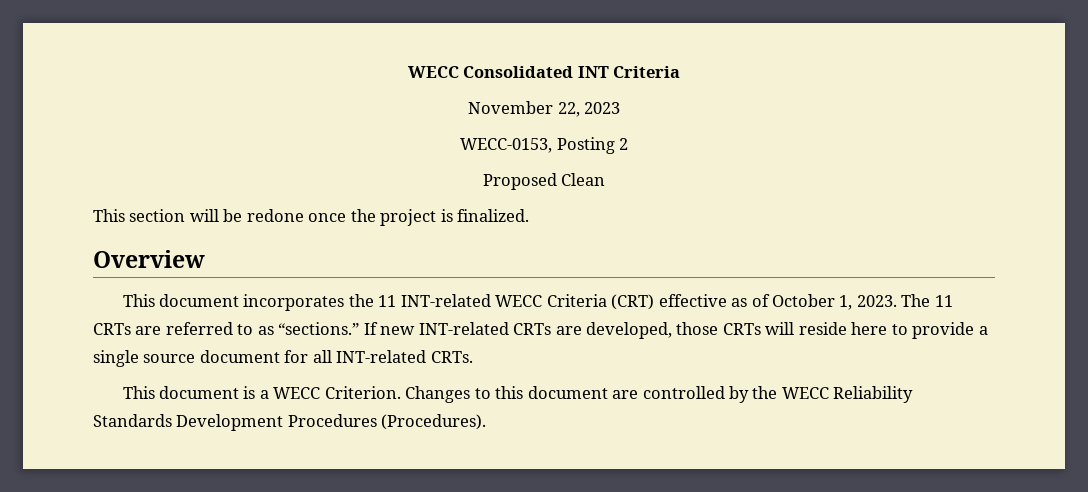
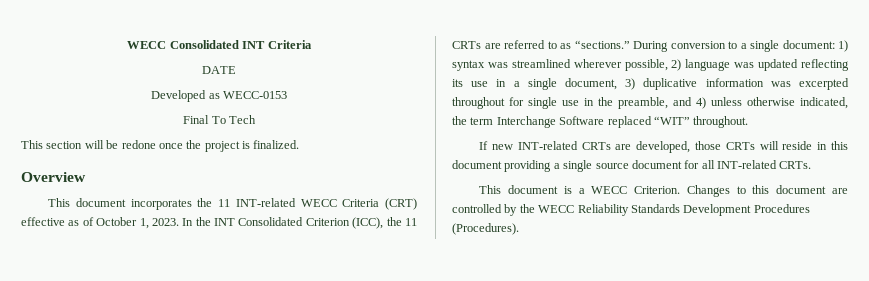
- November 22, 2023
- WECC-0153, Posting 2
- Proposed Clean
+ DATE
+ Developed as WECC-0153
+ Final To Tech
- The 11 CRTs are referred to as “sections.” If new INT-related CRTs are developed, those CRTs will reside here to provide a single source document for all INT-related CRTs.
+ In the INT Consolidated Criterion (ICC), the 11 CRTs are referred to as “sections.” During conversion to a single document: 1) syntax was streamlined wherever possible, 2) language was updated reflecting its use in a single document, 3) duplicative information was excerpted throughout for single use in the preamble, and 4) unless otherwise indicated, the term Interchange Software replaced “WIT” throughout.
+ If new INT-related CRTs are developed, those CRTs will reside in this document providing a single source document for all INT-related CRTs.

